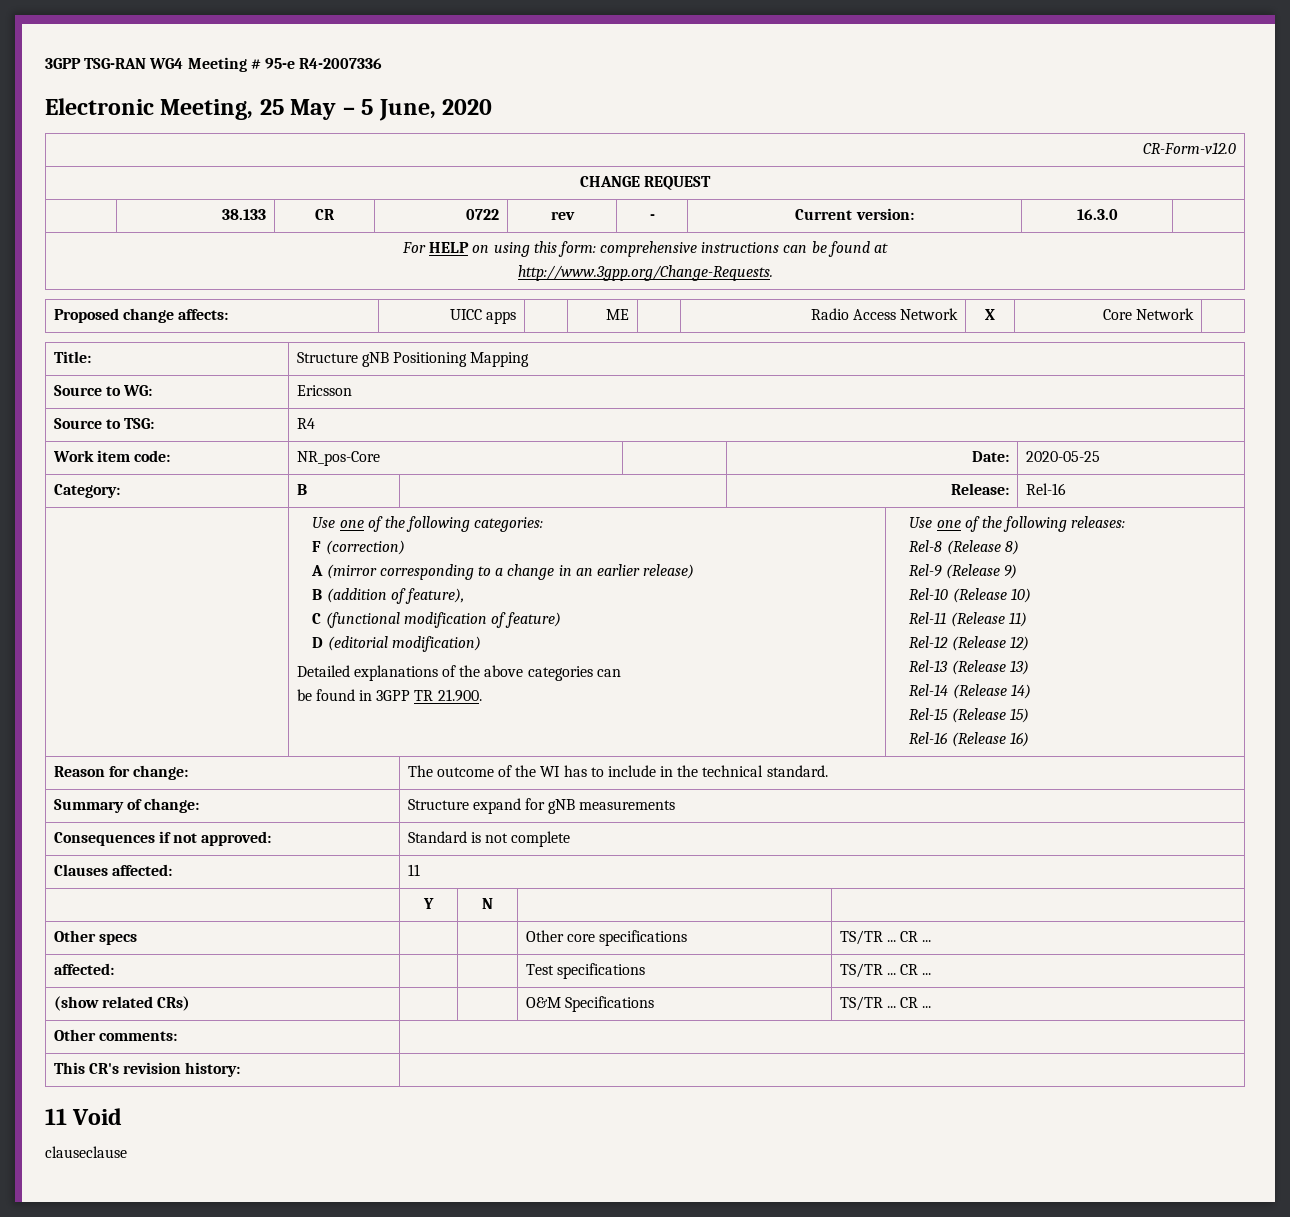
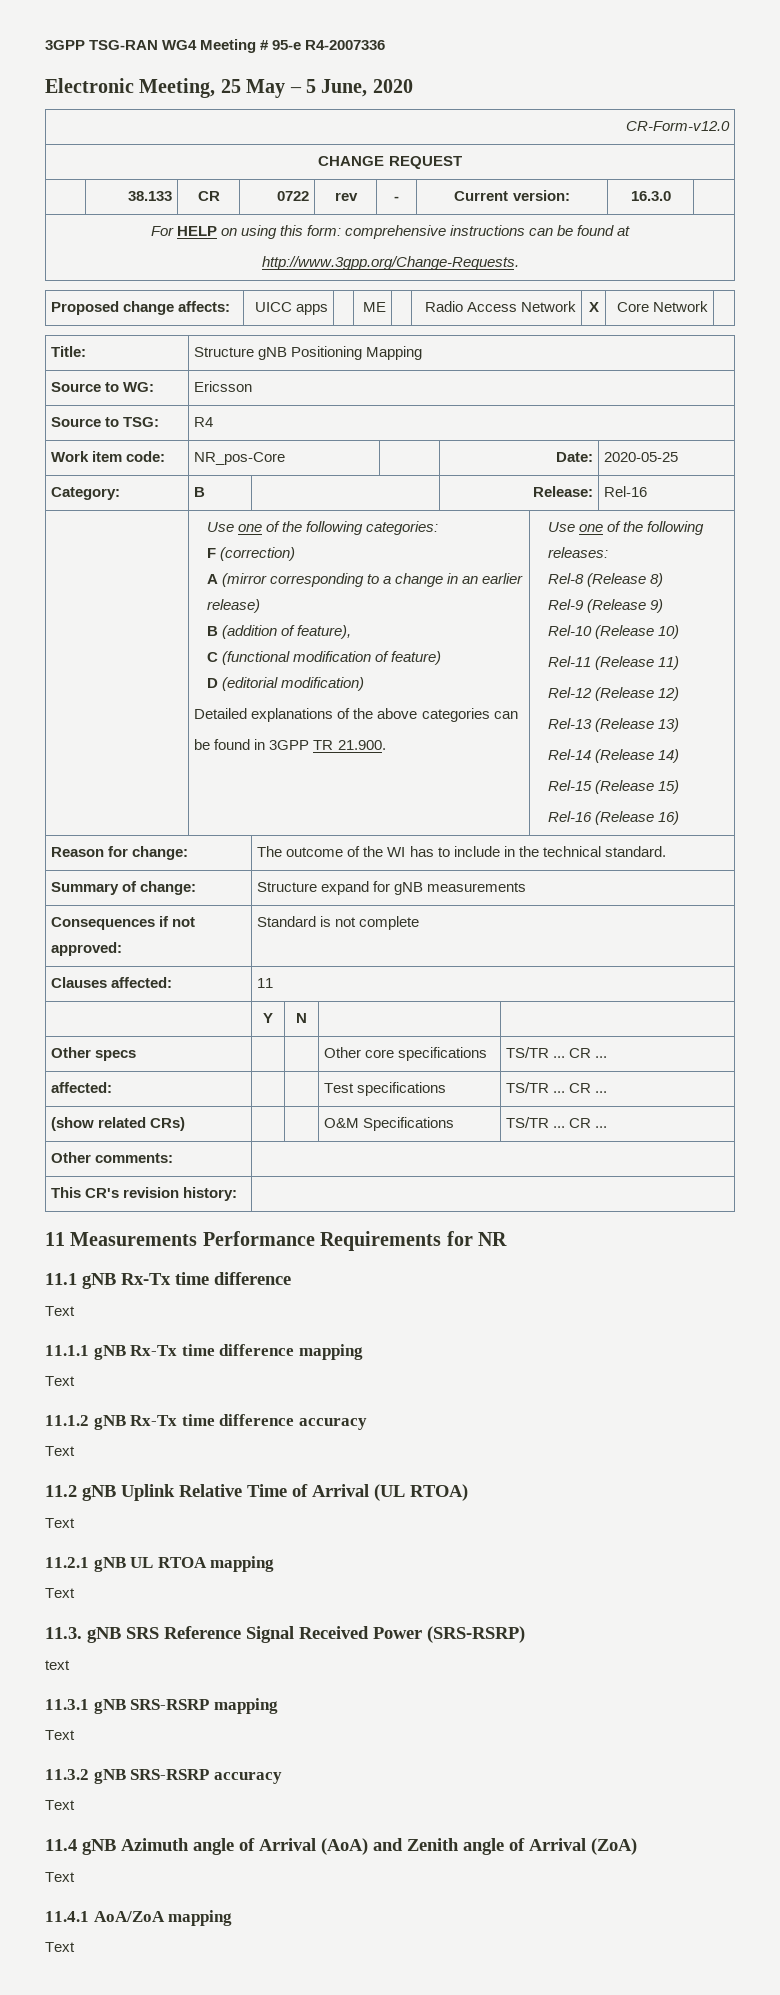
- 11 Void
- clauseclause
+ 11 Measurements Performance Requirements for NR
+ 11.1 gNB Rx-Tx time difference
+ Text
+ 11.1.1 gNB Rx-Tx time difference mapping
+ Text
+ 11.1.2 gNB Rx-Tx time difference accuracy
+ Text
+ 11.2 gNB Uplink Relative Time of Arrival (UL RTOA)
+ Text
+ 11.2.1 gNB UL RTOA mapping
+ Text
+ 11.3. gNB SRS Reference Signal Received Power (SRS-RSRP)
+ text
+ 11.3.1 gNB SRS-RSRP mapping
+ Text
+ 11.3.2 gNB SRS-RSRP accuracy
+ Text
+ 11.4 gNB Azimuth angle of Arrival (AoA) and Zenith angle of Arrival (ZoA)
+ Text
+ 11.4.1 AoA/ZoA mapping
+ Text

